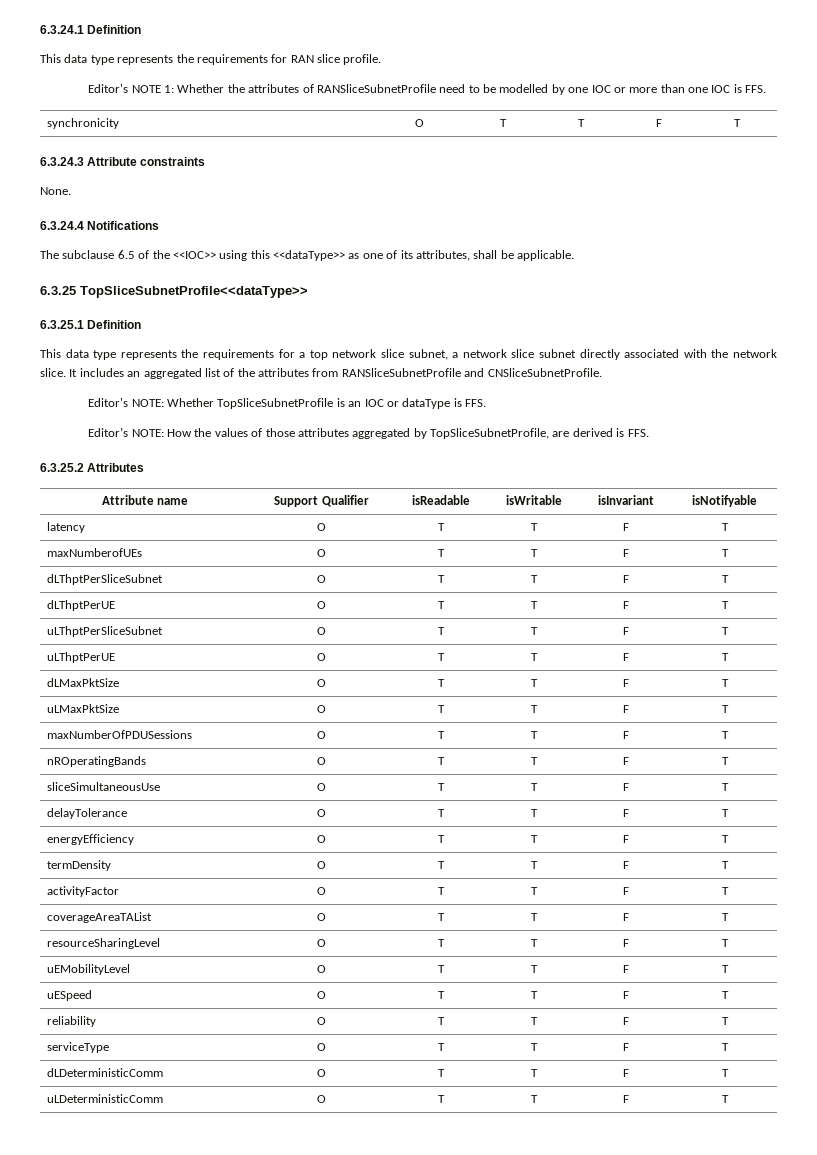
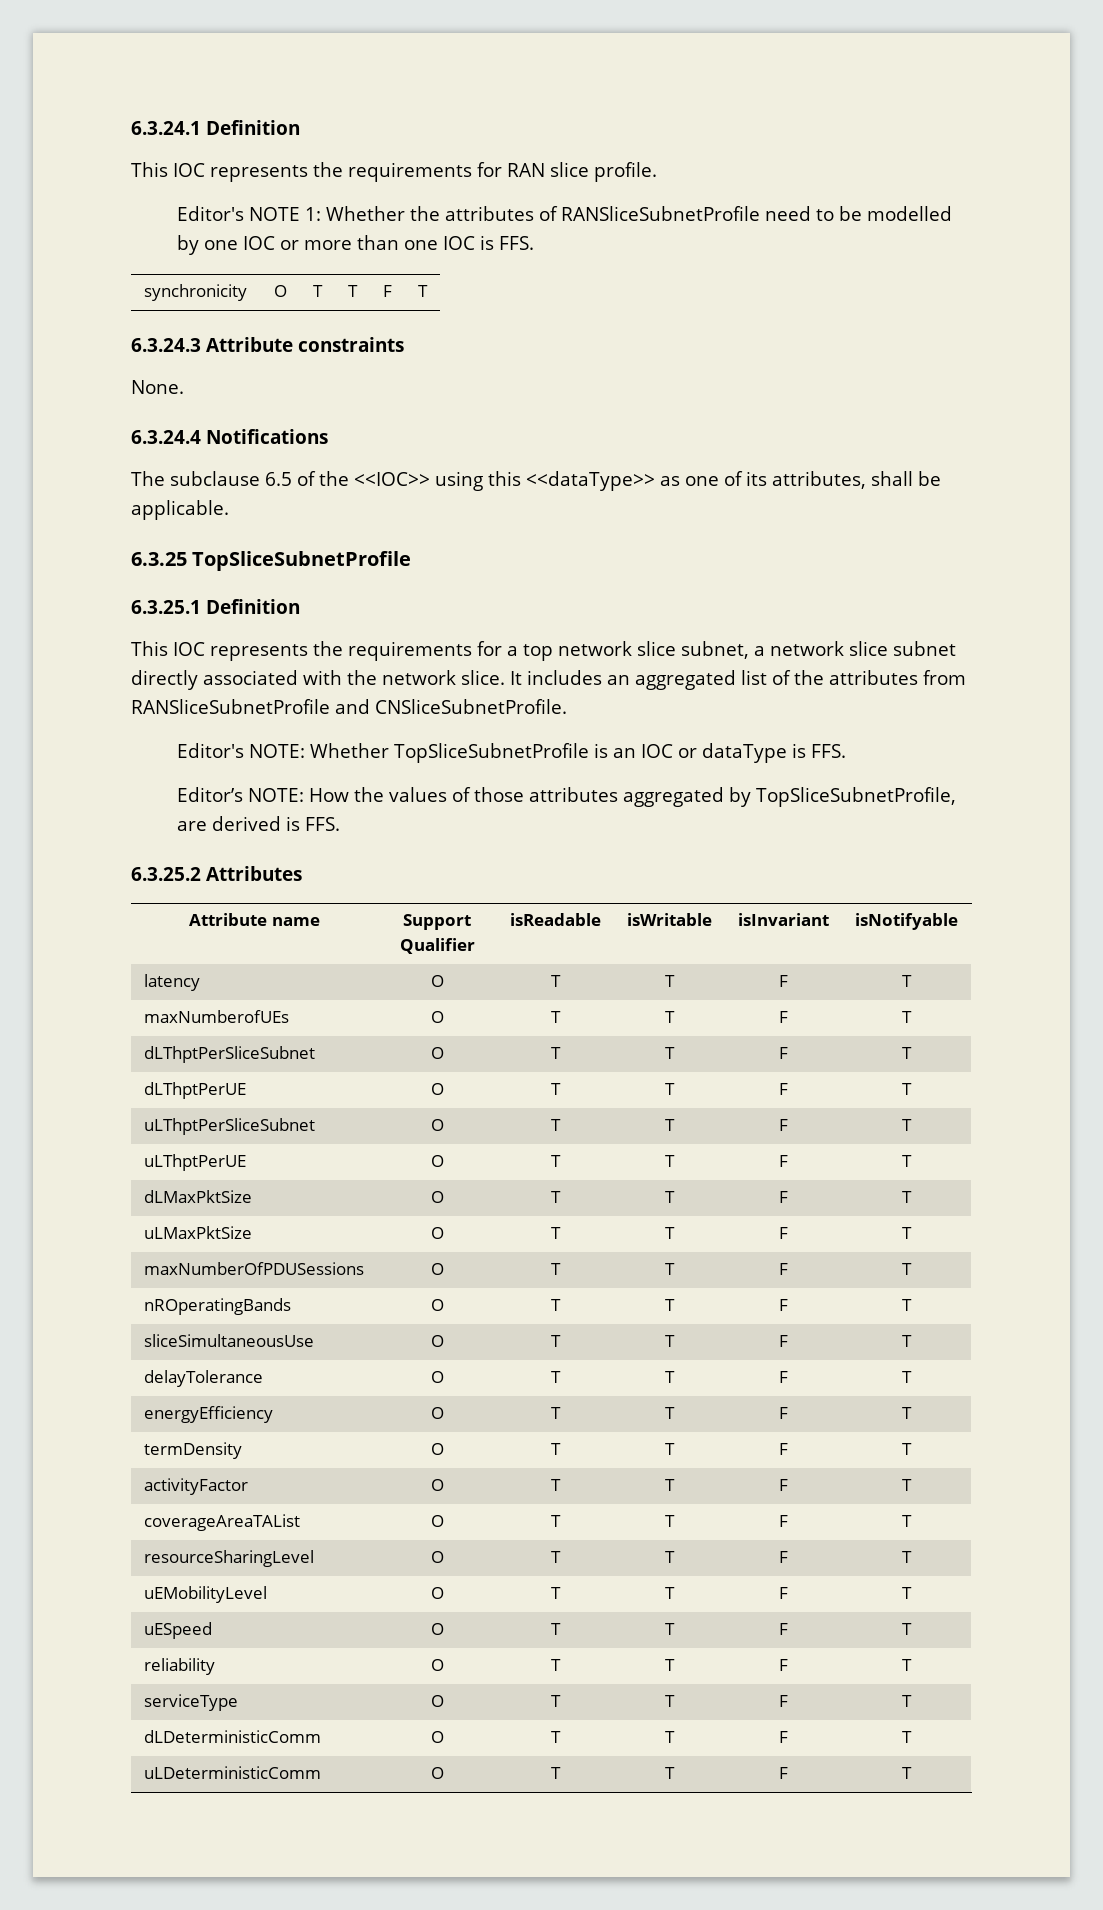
- This data type represents the requirements for RAN slice profile.
+ This IOC represents the requirements for RAN slice profile.
- 6.3.25 TopSliceSubnetProfile<<dataType>>
+ 6.3.25 TopSliceSubnetProfile
- This data type represents the requirements for a top network slice subnet, a network slice subnet directly associated with the network slice.
+ This IOC represents the requirements for a top network slice subnet, a network slice subnet directly associated with the network slice.

